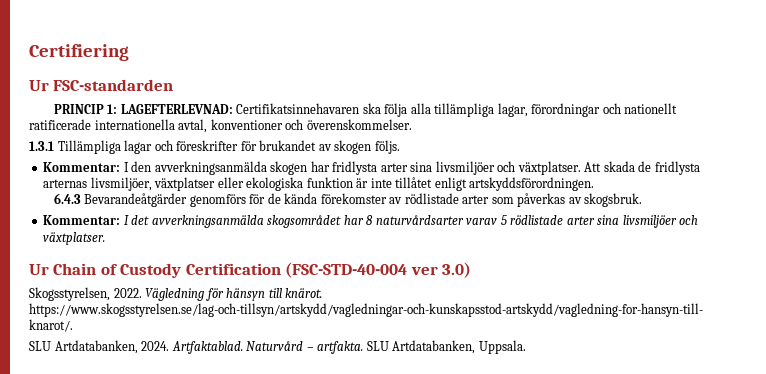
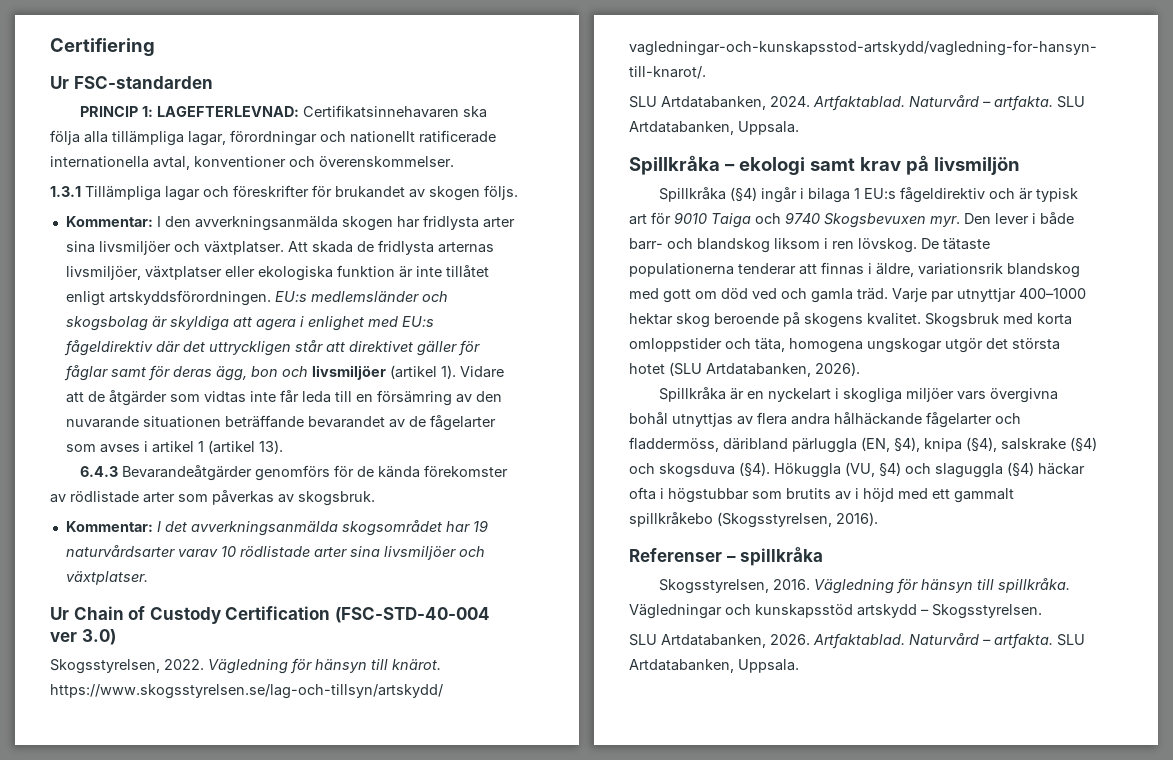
+ EU:s medlemsländer och skogsbolag är skyldiga att agera i enlighet med EU:s fågeldirektiv där det uttryckligen står att direktivet gäller för fåglar samt för deras ägg, bon och livsmiljöer (artikel 1). Vidare att de åtgärder som vidtas inte får leda till en försämring av den nuvarande situationen beträffande bevarandet av de fågelarter som avses i artikel 1 (artikel 13).
- Kommentar: I det avverkningsanmälda skogsområdet har 8 naturvårdsarter varav 5 rödlistade arter sina livsmiljöer och växtplatser.
+ Kommentar: I det avverkningsanmälda skogsområdet har 19 naturvårdsarter varav 10 rödlistade arter sina livsmiljöer och växtplatser.
+ Spillkråka – ekologi samt krav på livsmiljön
+ Spillkråka (§4) ingår i bilaga 1 EU:s fågeldirektiv och är typisk art för 9010 Taiga och 9740 Skogsbevuxen myr. Den lever i både barr- och blandskog liksom i ren lövskog. De tätaste populationerna tenderar att finnas i äldre, variationsrik blandskog med gott om död ved och gamla träd. Varje par utnyttjar 400–1000 hektar skog beroende på skogens kvalitet. Skogsbruk med korta omloppstider och täta, homogena ungskogar utgör det största hotet (SLU Artdatabanken, 2026).
+ Spillkråka är en nyckelart i skogliga miljöer vars övergivna bohål utnyttjas av flera andra hålhäckande fågelarter och fladdermöss, däribland pärluggla (EN, §4), knipa (§4), salskrake (§4) och skogsduva (§4). Hökuggla (VU, §4) och slaguggla (§4) häckar ofta i högstubbar som brutits av i höjd med ett gammalt spillkråkebo (Skogsstyrelsen, 2016).
+ Referenser – spillkråka
+ Skogsstyrelsen, 2016. Vägledning för hänsyn till spillkråka. Vägledningar och kunskapsstöd artskydd – Skogsstyrelsen.
+ SLU Artdatabanken, 2026. Artfaktablad. Naturvård – artfakta. SLU Artdatabanken, Uppsala.

